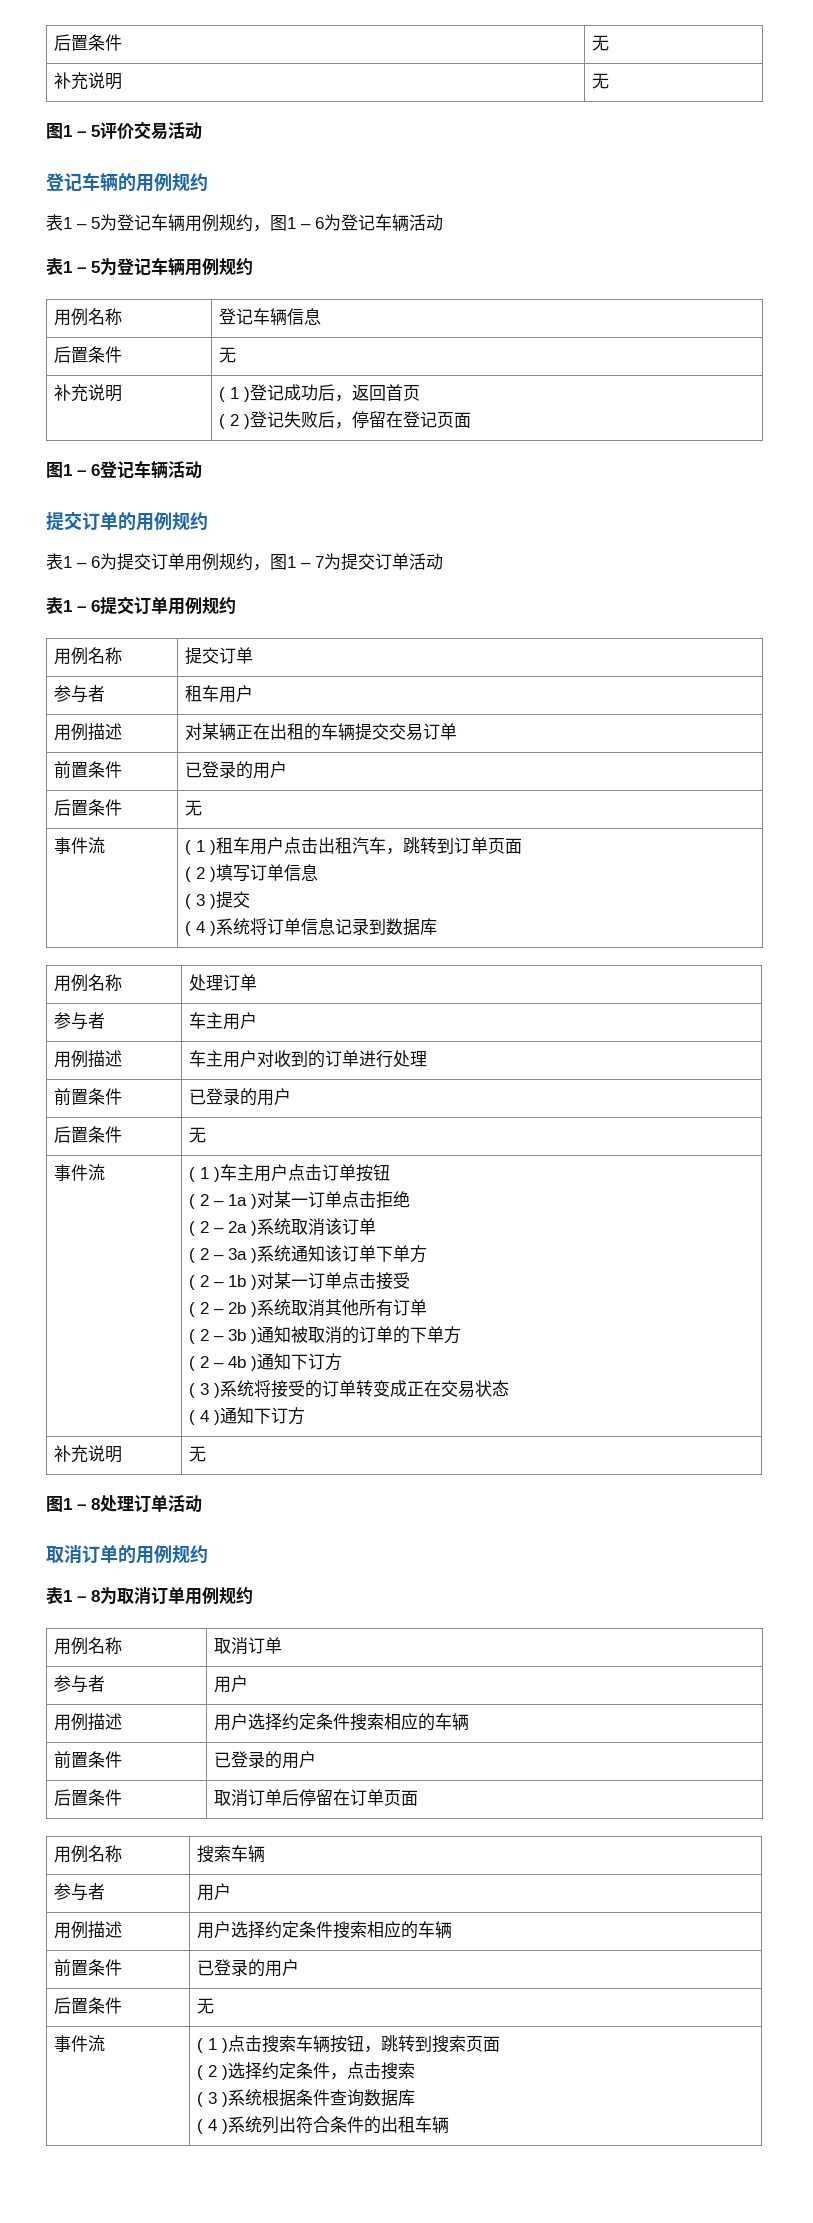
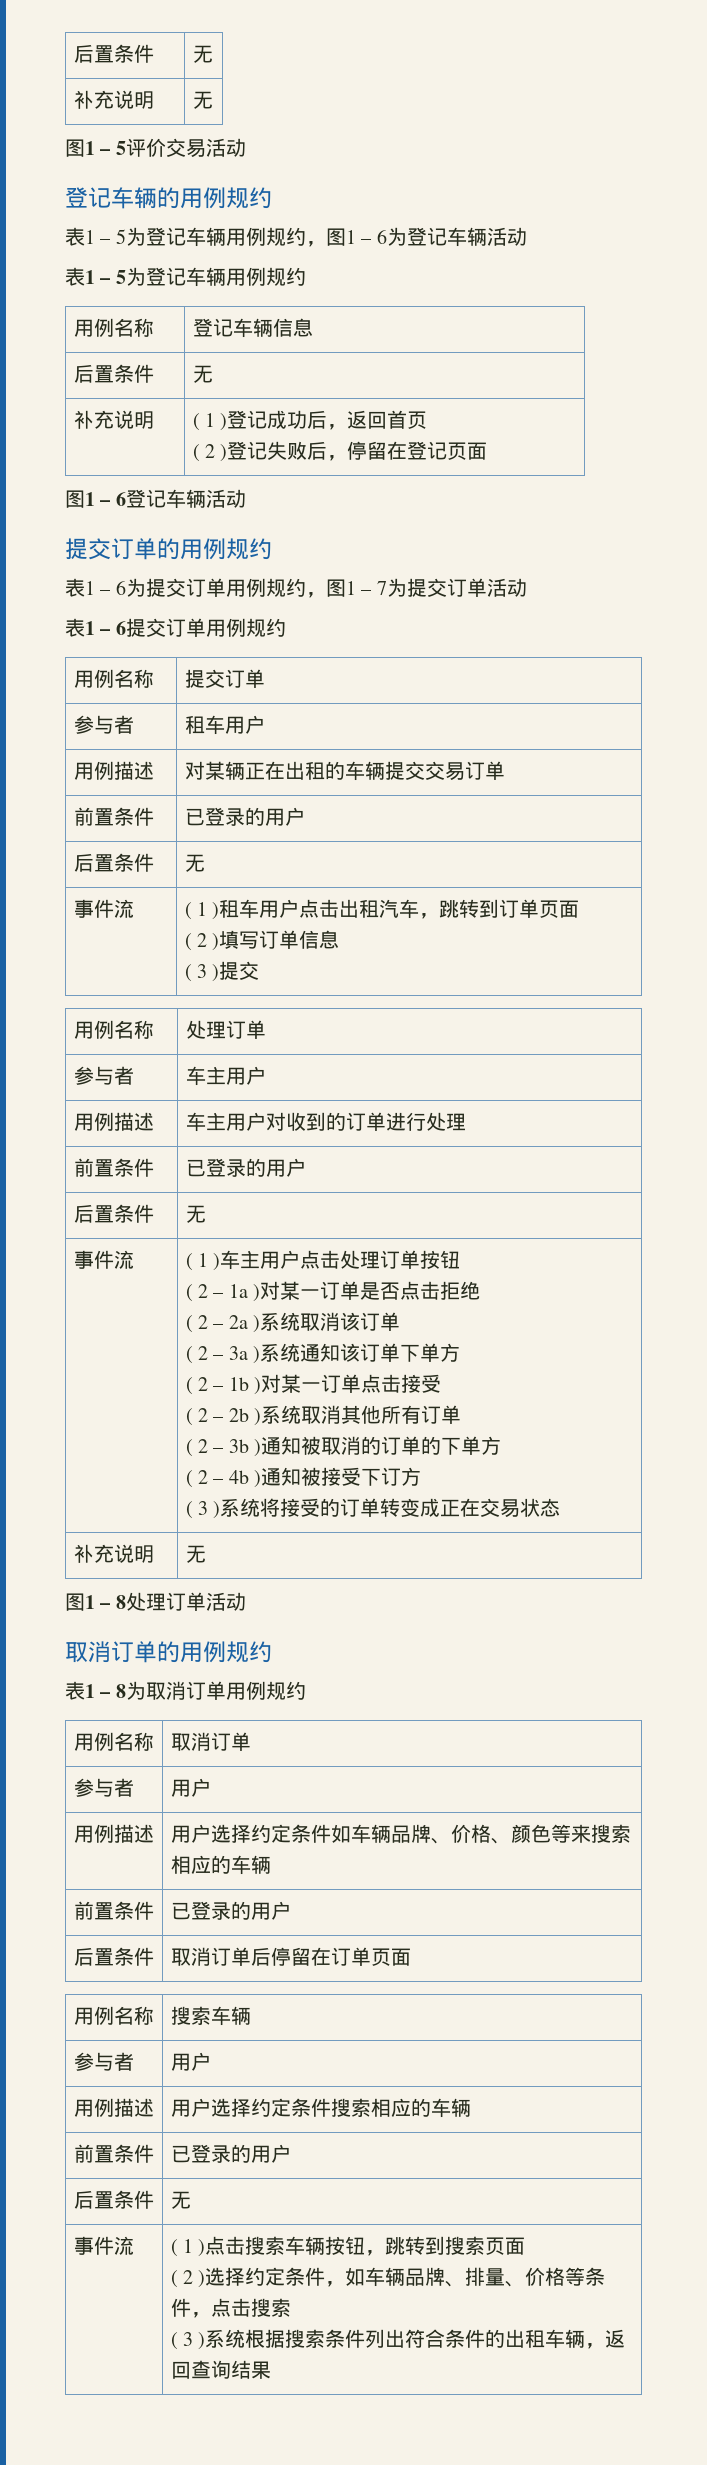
  事件流 | ( 1 )租车用户点击出租汽车，跳转到订单页面
  ( 2 )填写订单信息
  ( 3 )提交
- ( 4 )系统将订单信息记录到数据库
- ( 1 )车主用户点击订单按钮
+ ( 1 )车主用户点击处理订单按钮
- ( 2 – 1a )对某一订单点击拒绝
+ ( 2 – 1a )对某一订单是否点击拒绝
- ( 2 – 4b )通知下订方
+ ( 2 – 4b )通知被接受下订方
- ( 4 )通知下订方
  用例名称 | 取消订单
  参与者 | 用户
- 用例描述 | 用户选择约定条件搜索相应的车辆
+ 用例描述 | 用户选择约定条件如车辆品牌、价格、颜色等来搜索相应的车辆
- ( 2 )选择约定条件，点击搜索
+ ( 2 )选择约定条件，如车辆品牌、排量、价格等条件，点击搜索
- ( 3 )系统根据条件查询数据库
- ( 4 )系统列出符合条件的出租车辆
+ ( 3 )系统根据搜索条件列出符合条件的出租车辆，返回查询结果

